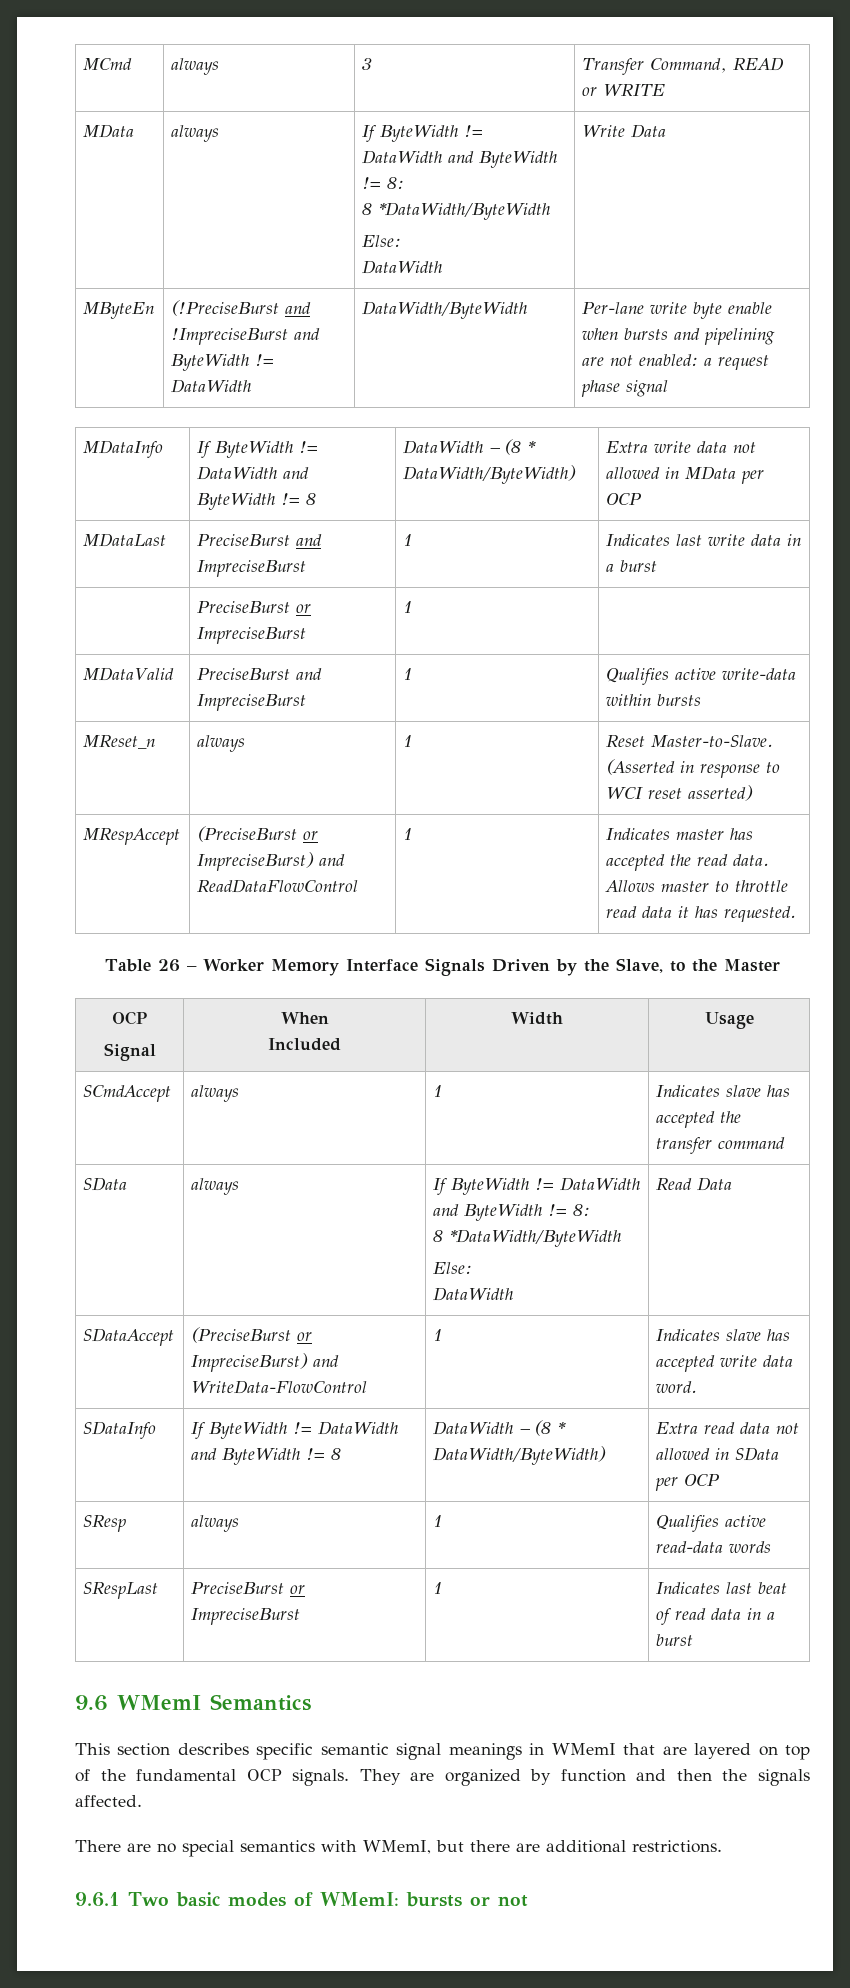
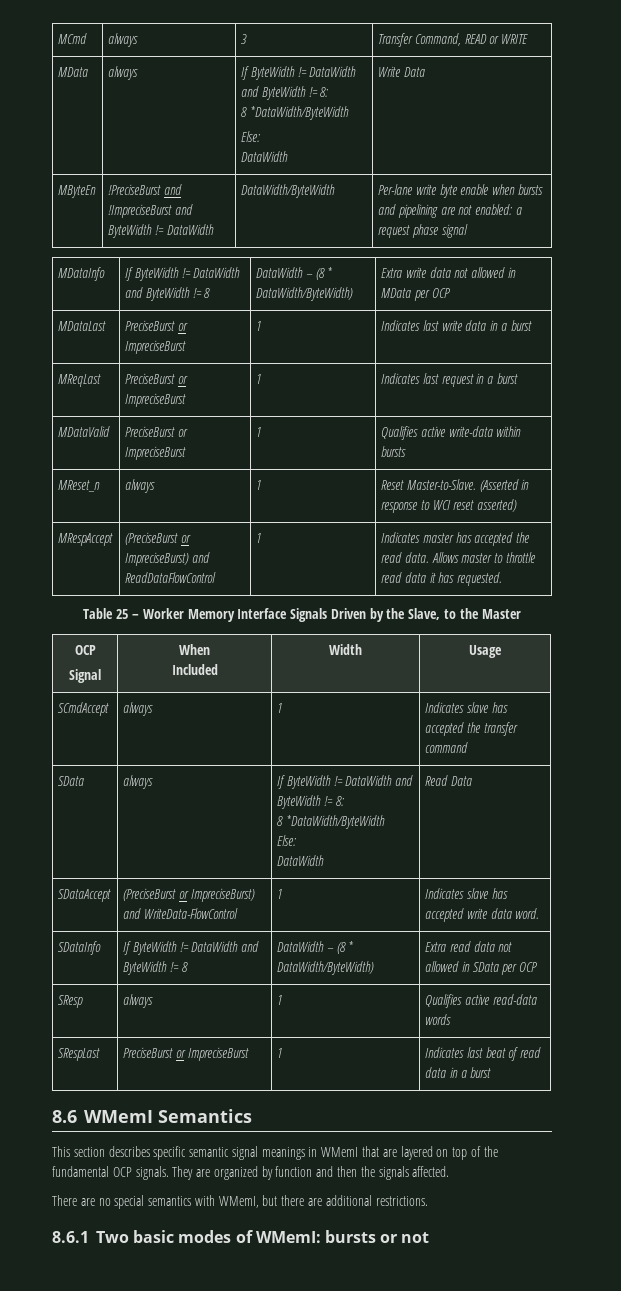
- MByteEn | (!PreciseBurst and !ImpreciseBurst and ByteWidth != DataWidth | DataWidth/ByteWidth | Per-lane write byte enable when bursts and pipelining are not enabled: a request phase signal
+ MByteEn | !PreciseBurst and !ImpreciseBurst and ByteWidth != DataWidth | DataWidth/ByteWidth | Per-lane write byte enable when bursts and pipelining are not enabled: a request phase signal
- MDataLast | PreciseBurst and ImpreciseBurst | 1 | Indicates last write data in a burst
- | PreciseBurst or ImpreciseBurst | 1 |
+ MDataLast | PreciseBurst or ImpreciseBurst | 1 | Indicates last write data in a burst
+ MReqLast | PreciseBurst or ImpreciseBurst | 1 | Indicates last request in a burst
- MDataValid | PreciseBurst and ImpreciseBurst | 1 | Qualifies active write-data within bursts
+ MDataValid | PreciseBurst or ImpreciseBurst | 1 | Qualifies active write-data within bursts
- Table 26 – Worker Memory Interface Signals Driven by the Slave, to the Master
+ Table 25 – Worker Memory Interface Signals Driven by the Slave, to the Master
- 9.6 WMemI Semantics
+ 8.6 WMemI Semantics
- 9.6.1 Two basic modes of WMemI: bursts or not
+ 8.6.1 Two basic modes of WMemI: bursts or not

